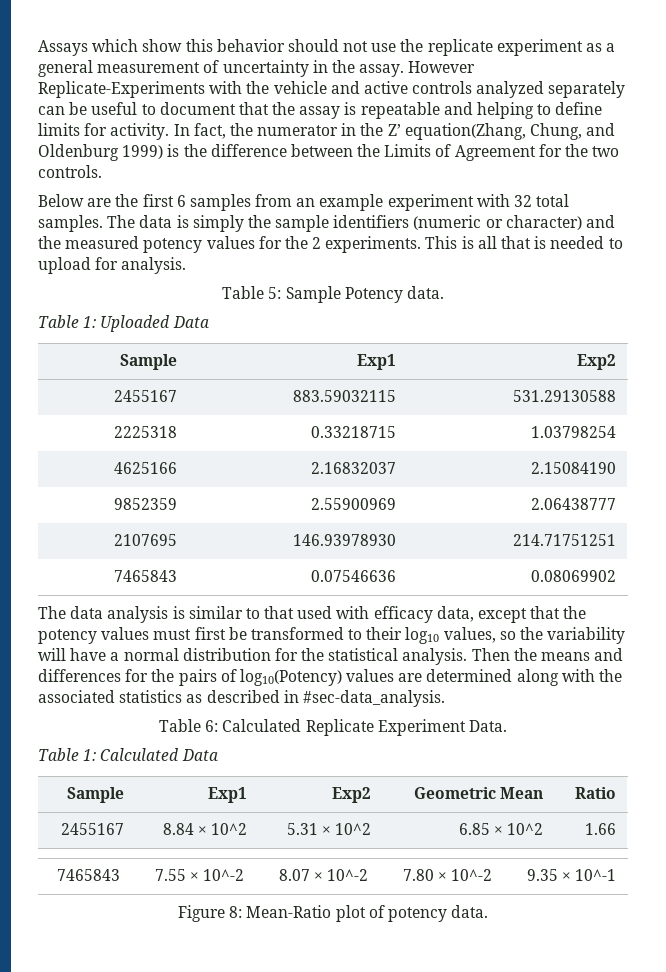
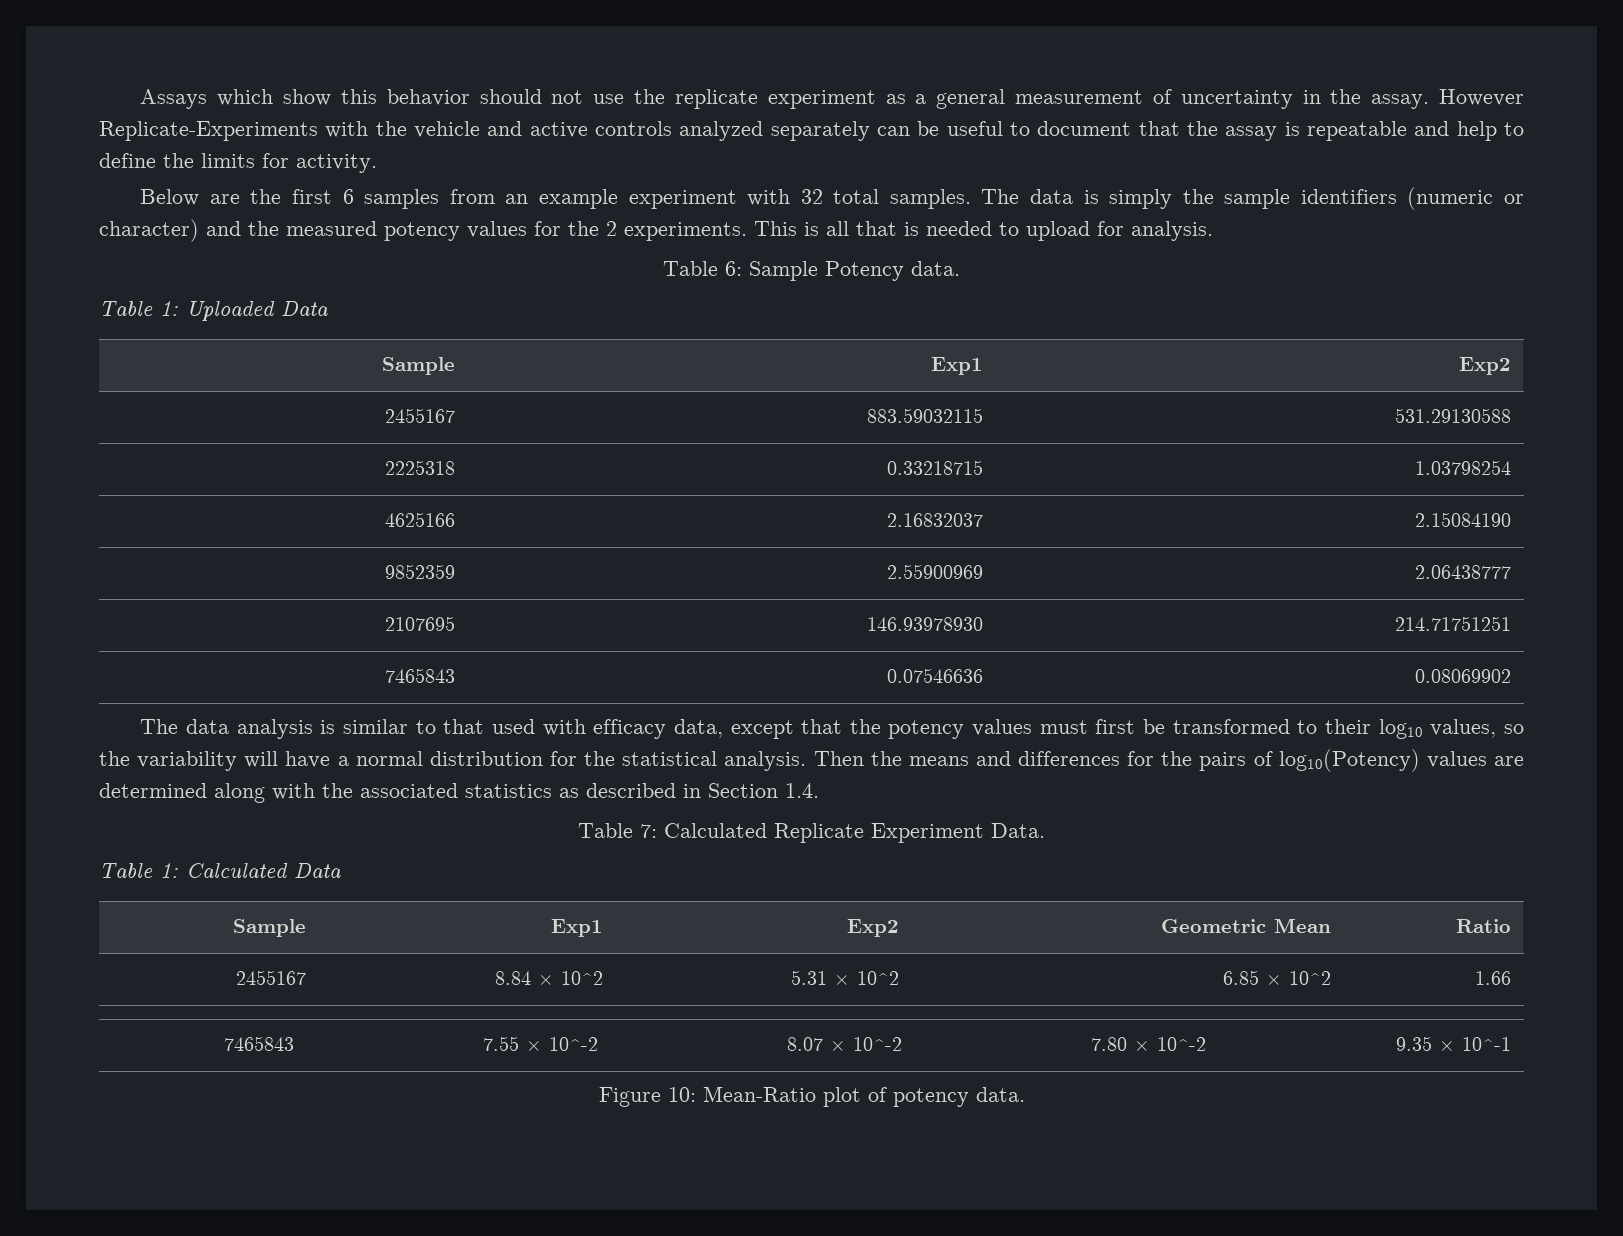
- However Replicate-Experiments with the vehicle and active controls analyzed separately can be useful to document that the assay is repeatable and helping to define limits for activity. In fact, the numerator in the Z’ equation(Zhang, Chung, and Oldenburg 1999) is the difference between the Limits of Agreement for the two controls.
+ However Replicate-Experiments with the vehicle and active controls analyzed separately can be useful to document that the assay is repeatable and help to define the limits for activity.
- Table 5: Sample Potency data.
+ Table 6: Sample Potency data.
- Then the means and differences for the pairs of log10(Potency) values are determined along with the associated statistics as described in #sec-data_analysis.
- Table 6: Calculated Replicate Experiment Data.
+ Then the means and differences for the pairs of log10(Potency) values are determined along with the associated statistics as described in Section 1.4.
+ Table 7: Calculated Replicate Experiment Data.
- Figure 8: Mean-Ratio plot of potency data.
+ Figure 10: Mean-Ratio plot of potency data.

